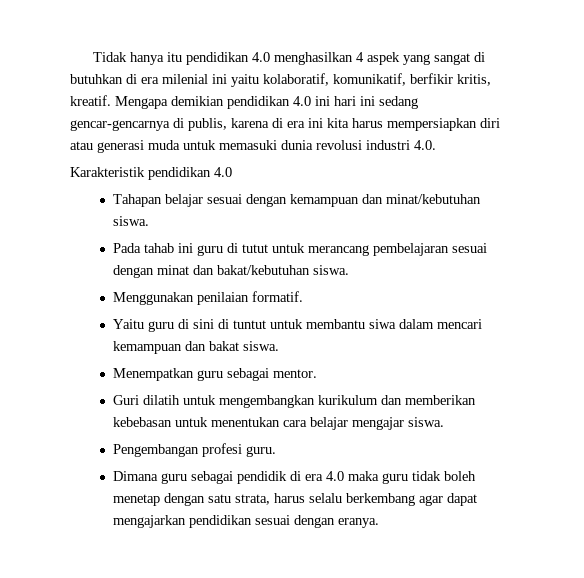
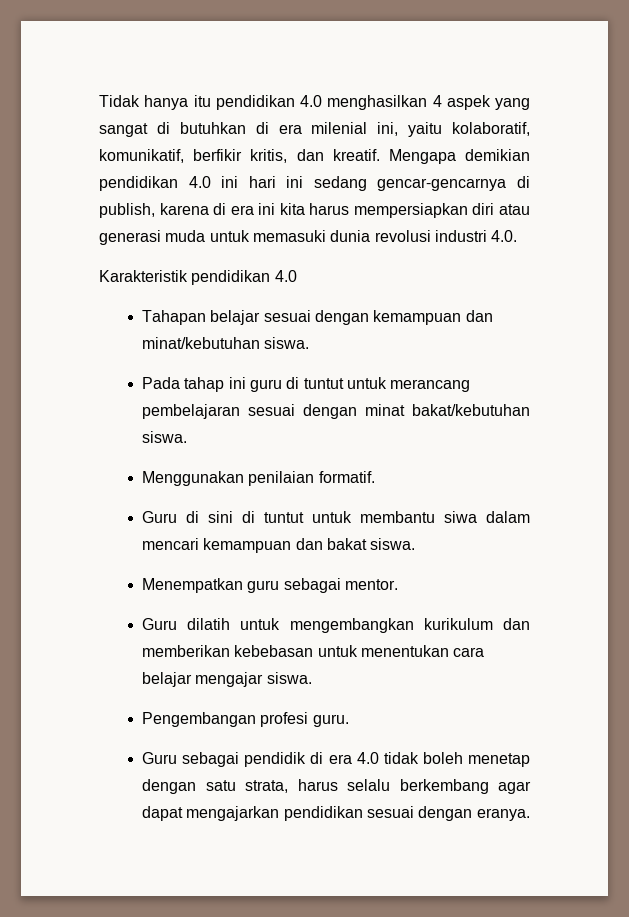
- Tidak hanya itu pendidikan 4.0 menghasilkan 4 aspek yang sangat di butuhkan di era milenial ini yaitu kolaboratif, komunikatif, berfikir kritis, kreatif.
+ Tidak hanya itu pendidikan 4.0 menghasilkan 4 aspek yang sangat di butuhkan di era milenial ini, yaitu kolaboratif, komunikatif, berfikir kritis, dan kreatif.
- Mengapa demikian pendidikan 4.0 ini hari ini sedang gencar-gencarnya di publis, karena di era ini kita harus mempersiapkan diri atau generasi muda untuk memasuki dunia revolusi industri 4.0.
+ Mengapa demikian pendidikan 4.0 ini hari ini sedang gencar-gencarnya di publish, karena di era ini kita harus mempersiapkan diri atau generasi muda untuk memasuki dunia revolusi industri 4.0.
- Pada tahab ini guru di tutut untuk merancang pembelajaran sesuai dengan minat dan bakat/kebutuhan siswa.
+ Pada tahap ini guru di tuntut untuk merancang pembelajaran sesuai dengan minat bakat/kebutuhan siswa.
- Yaitu guru di sini di tuntut untuk membantu siwa dalam mencari kemampuan dan bakat siswa.
+ Guru di sini di tuntut untuk membantu siwa dalam mencari kemampuan dan bakat siswa.
- Guri dilatih untuk mengembangkan kurikulum dan memberikan kebebasan untuk menentukan cara belajar mengajar siswa.
+ Guru dilatih untuk mengembangkan kurikulum dan memberikan kebebasan untuk menentukan cara belajar mengajar siswa.
- Dimana guru sebagai pendidik di era 4.0 maka guru tidak boleh menetap dengan satu strata, harus selalu berkembang agar dapat mengajarkan pendidikan sesuai dengan eranya.
+ Guru sebagai pendidik di era 4.0 tidak boleh menetap dengan satu strata, harus selalu berkembang agar dapat mengajarkan pendidikan sesuai dengan eranya.

